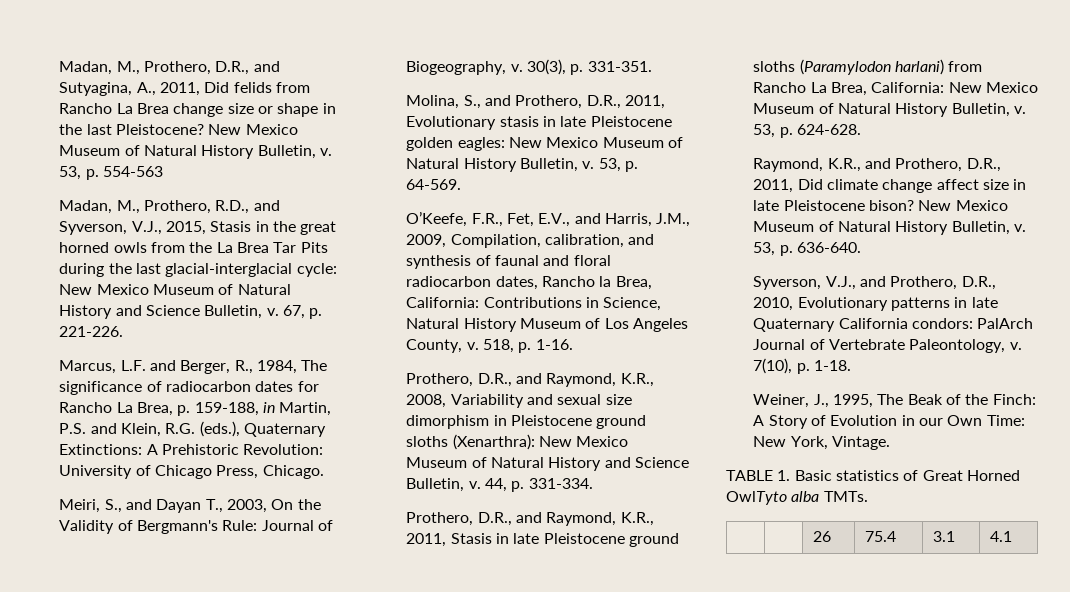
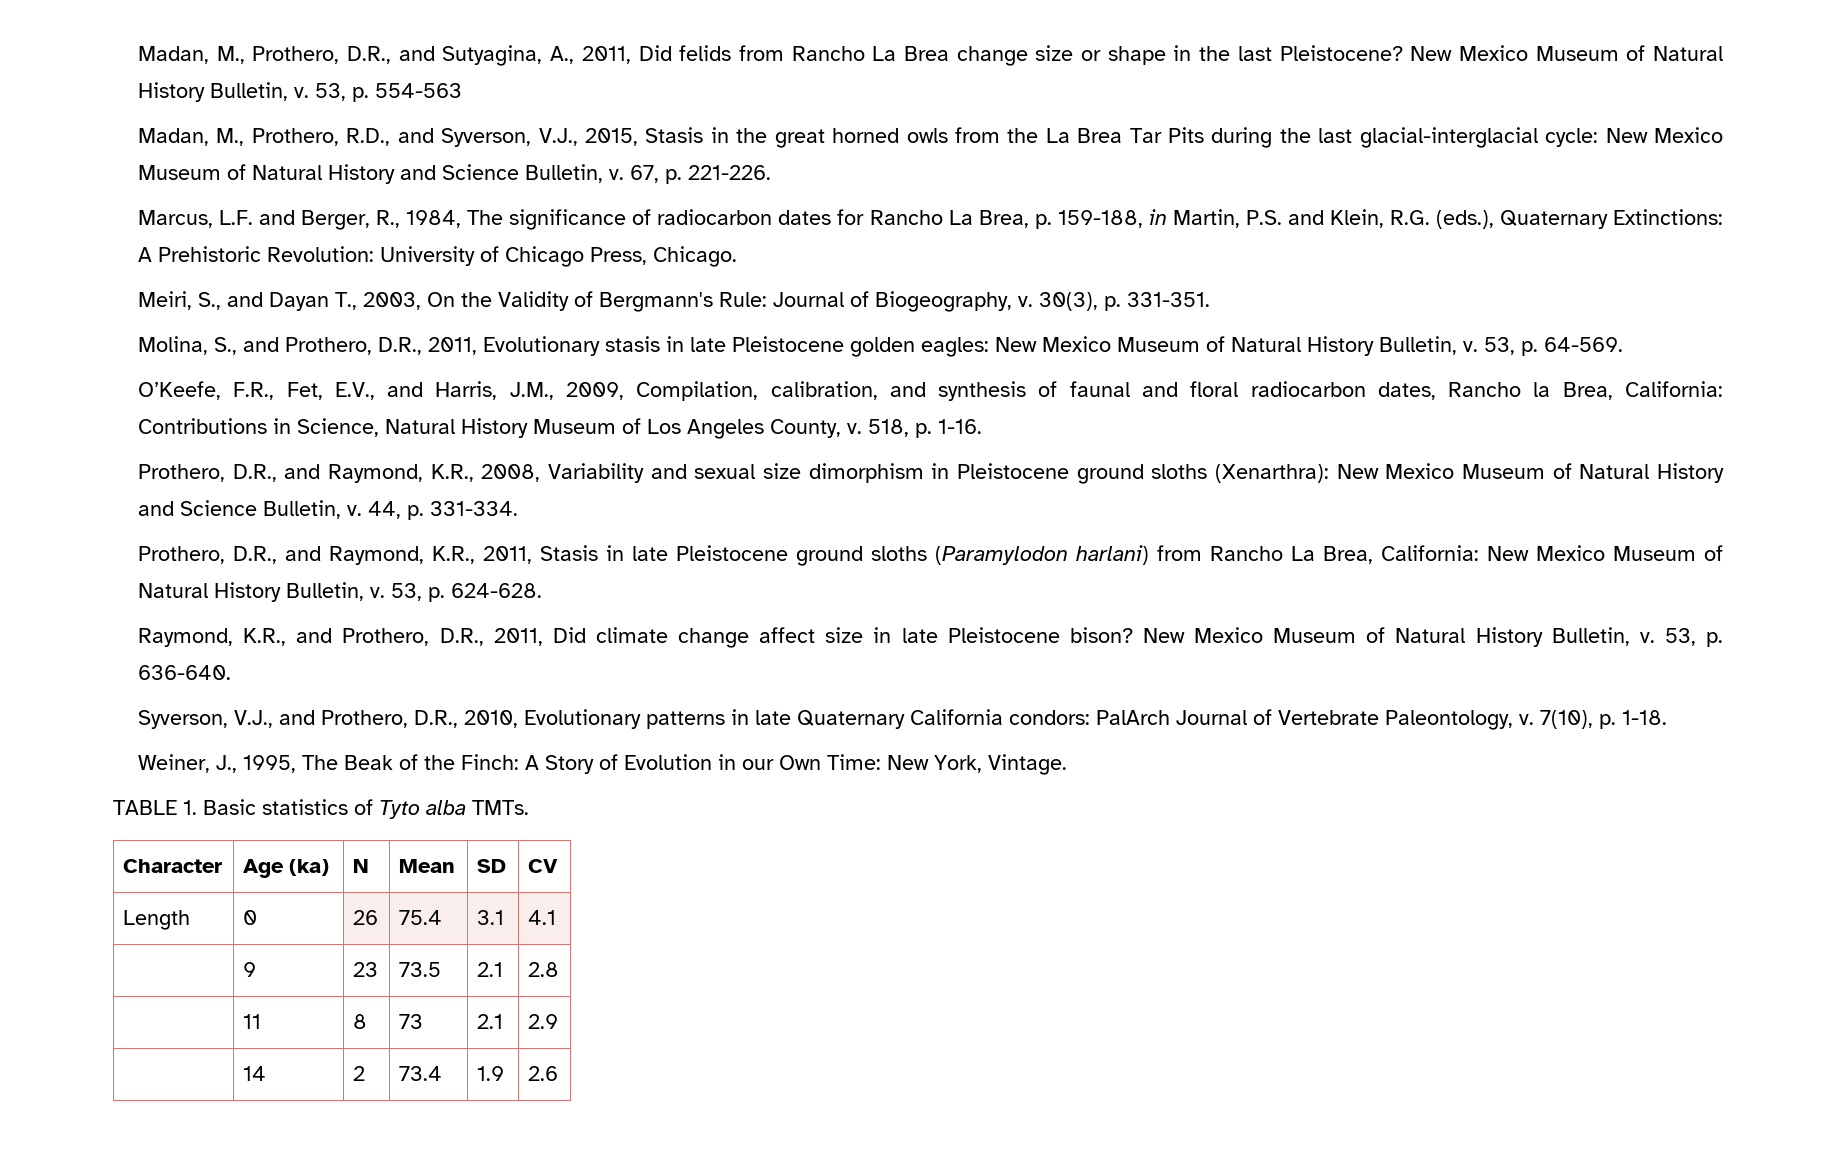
- TABLE 1. Basic statistics of Great Horned OwlTyto alba TMTs.
+ TABLE 1. Basic statistics of Tyto alba TMTs.
- | | 26 | 75.4 | 3.1 | 4.1
+ Character | Age (ka) | N | Mean | SD | CV
+ Length | 0 | 26 | 75.4 | 3.1 | 4.1
+ | 9 | 23 | 73.5 | 2.1 | 2.8
+ | 11 | 8 | 73 | 2.1 | 2.9
+ | 14 | 2 | 73.4 | 1.9 | 2.6

